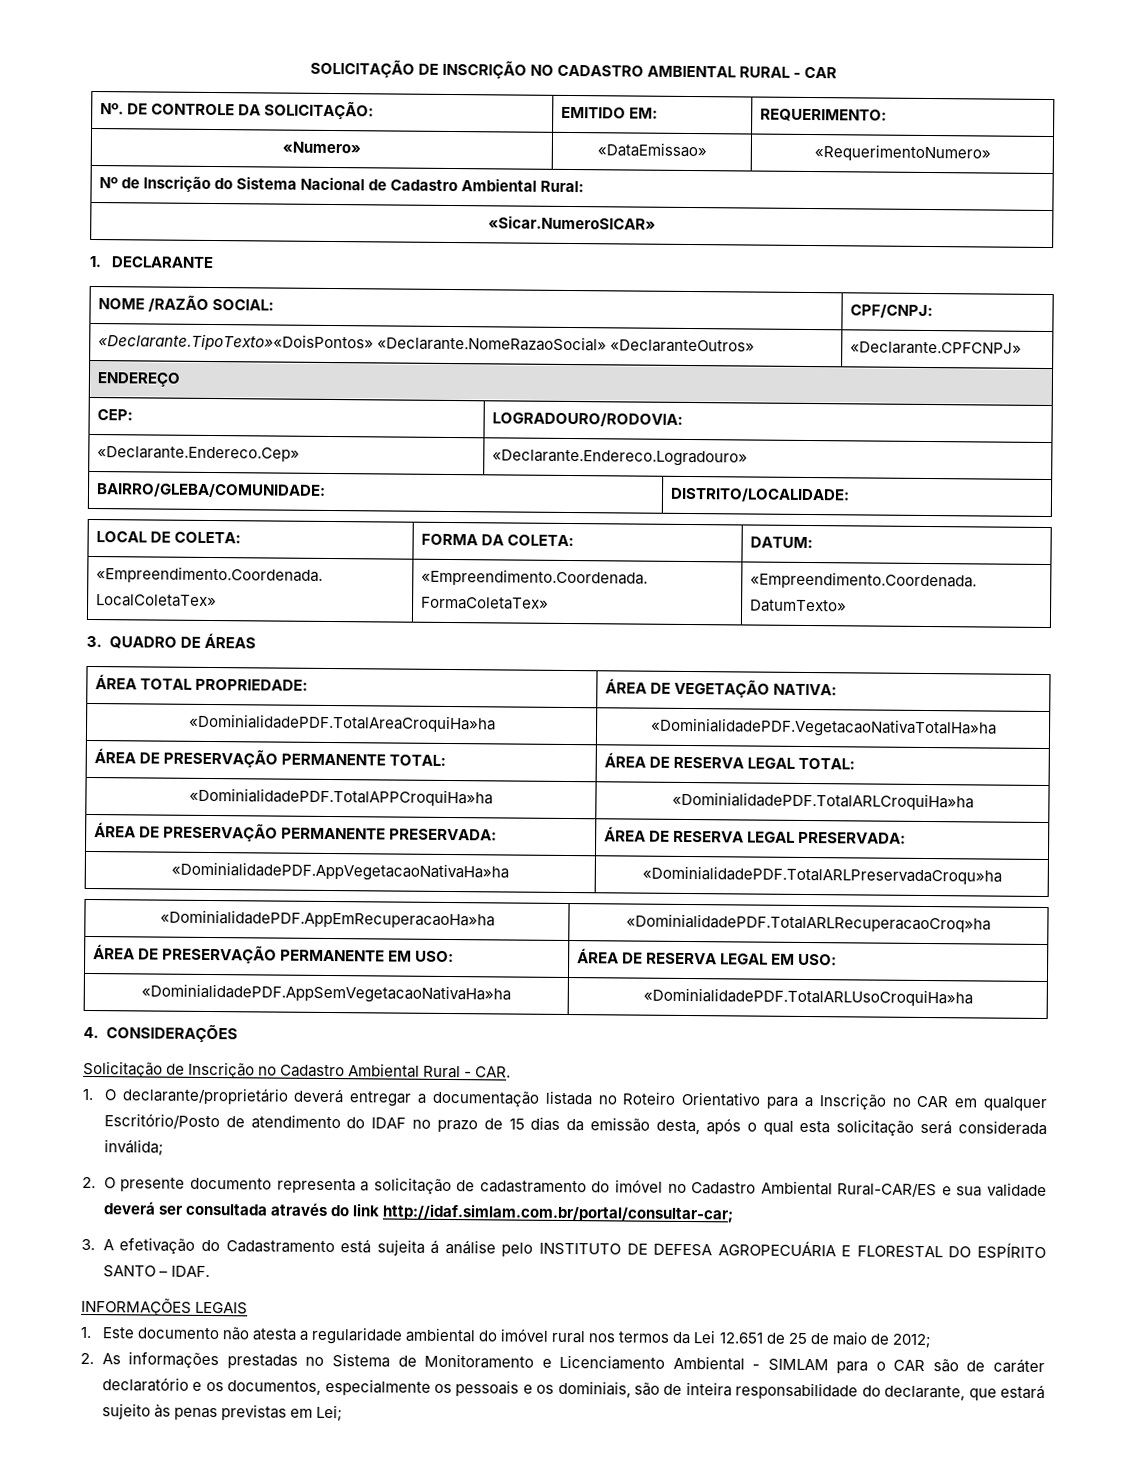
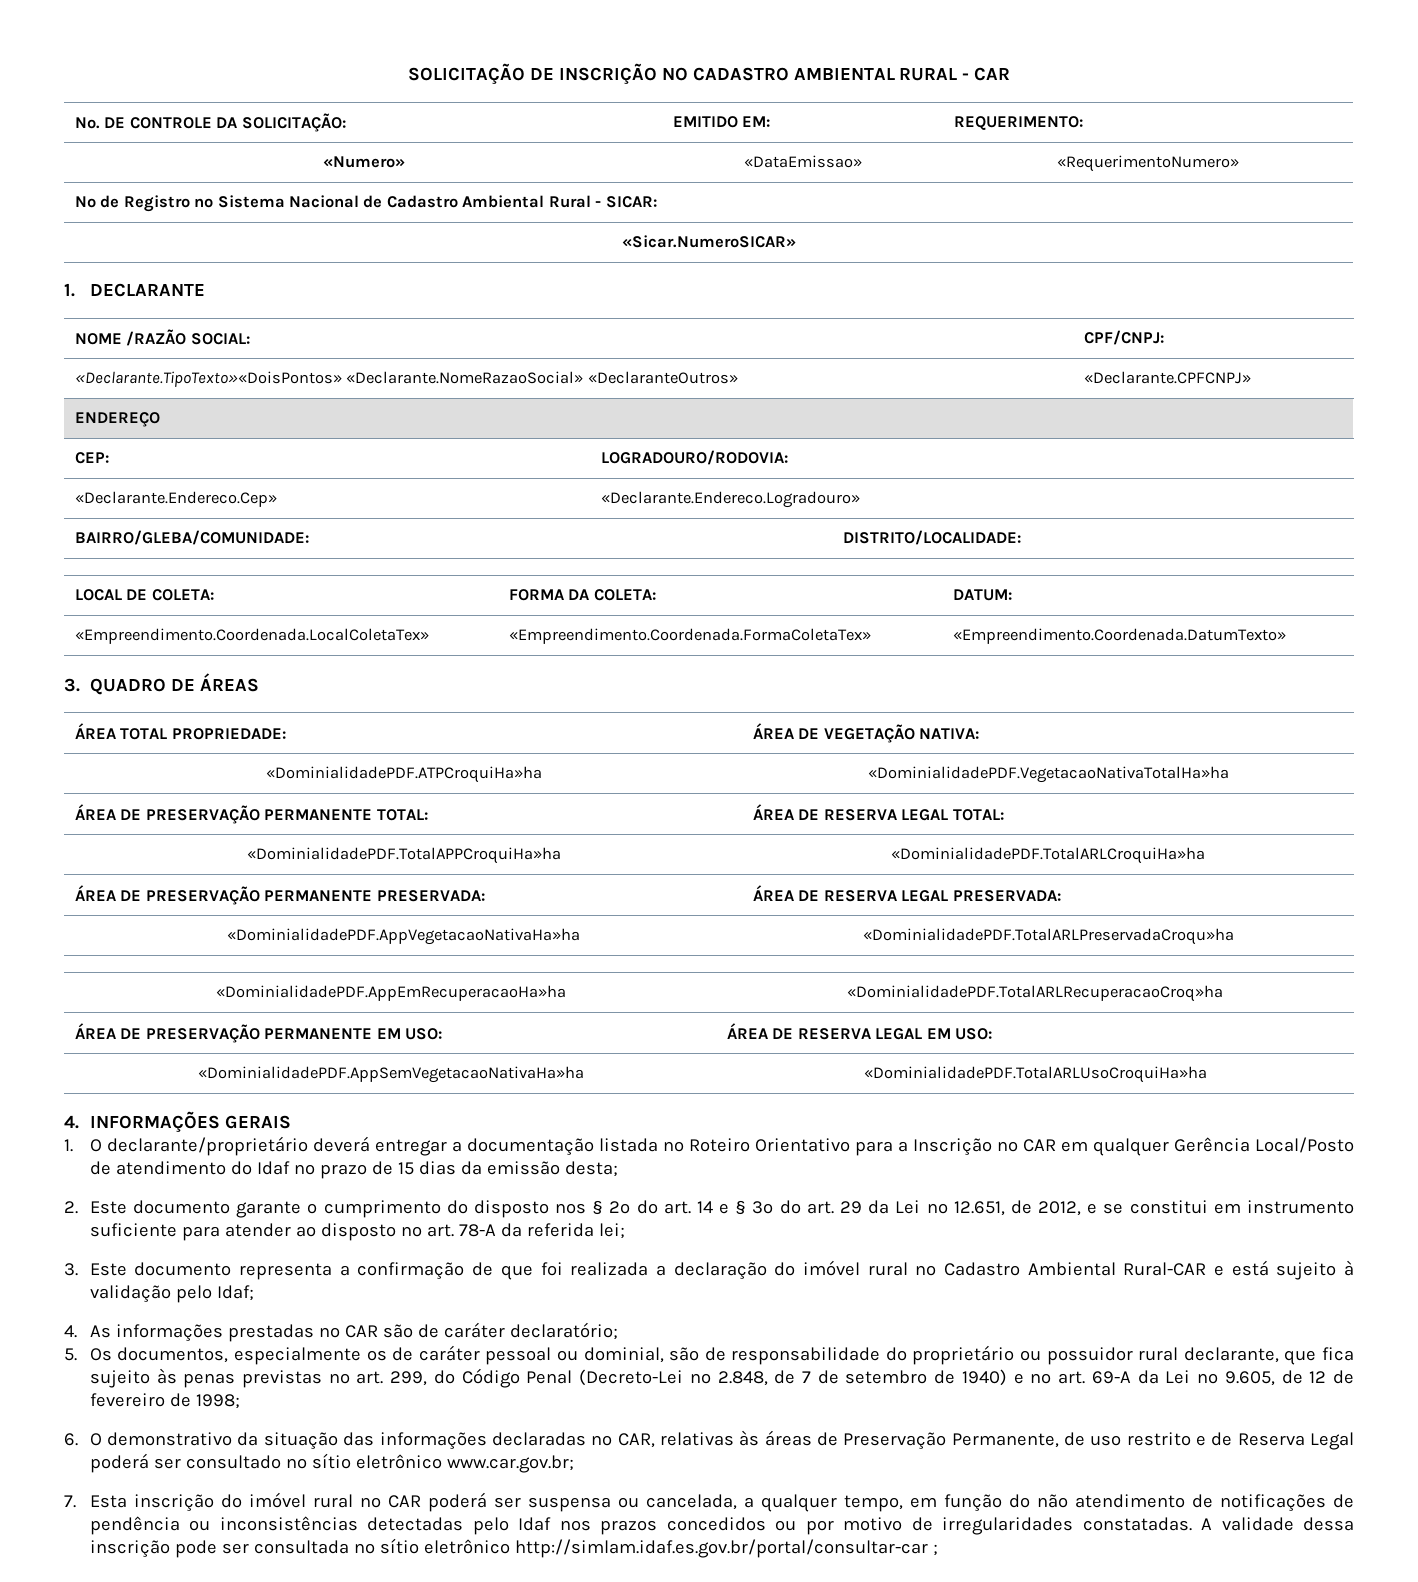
- Nº de Inscrição do Sistema Nacional de Cadastro Ambiental Rural:
+ Nº de Registro no Sistema Nacional de Cadastro Ambiental Rural - SICAR:
- «DominialidadePDF.TotalAreaCroquiHa»ha | «DominialidadePDF.VegetacaoNativaTotalHa»ha
+ «DominialidadePDF.ATPCroquiHa»ha | «DominialidadePDF.VegetacaoNativaTotalHa»ha
- 4. CONSIDERAÇÕES
- Solicitação de Inscrição no Cadastro Ambiental Rural - CAR.
+ 4. INFORMAÇÕES GERAIS
- 1. O declarante/proprietário deverá entregar a documentação listada no Roteiro Orientativo para a Inscrição no CAR em qualquer Escritório/Posto de atendimento do IDAF no prazo de 15 dias da emissão desta, após o qual esta solicitação será considerada inválida;
- 2. O presente documento representa a solicitação de cadastramento do imóvel no Cadastro Ambiental Rural-CAR/ES e sua validade deverá ser consultada através do link http://idaf.simlam.com.br/portal/consultar-car;
- 3. A efetivação do Cadastramento está sujeita á análise pelo INSTITUTO DE DEFESA AGROPECUÁRIA E FLORESTAL DO ESPÍRITO SANTO – IDAF.
- INFORMAÇÕES LEGAIS
- 1. Este documento não atesta a regularidade ambiental do imóvel rural nos termos da Lei 12.651 de 25 de maio de 2012;
- 2. As informações prestadas no Sistema de Monitoramento e Licenciamento Ambiental - SIMLAM para o CAR são de caráter declaratório e os documentos, especialmente os pessoais e os dominiais, são de inteira responsabilidade do declarante, que estará sujeito às penas previstas em Lei;
+ 1. O declarante/proprietário deverá entregar a documentação listada no Roteiro Orientativo para a Inscrição no CAR em qualquer Gerência Local/Posto de atendimento do Idaf no prazo de 15 dias da emissão desta;
+ 2. Este documento garante o cumprimento do disposto nos § 2º do art. 14 e § 3º do art. 29 da Lei nº 12.651, de 2012, e se constitui em instrumento suficiente para atender ao disposto no art. 78-A da referida lei;
+ 3. Este documento representa a confirmação de que foi realizada a declaração do imóvel rural no Cadastro Ambiental Rural-CAR e está sujeito à validação pelo Idaf;
+ 4. As informações prestadas no CAR são de caráter declaratório;
+ 5. Os documentos, especialmente os de caráter pessoal ou dominial, são de responsabilidade do proprietário ou possuidor rural declarante, que fica sujeito às penas previstas no art. 299, do Código Penal (Decreto-Lei nº 2.848, de 7 de setembro de 1940) e no art. 69-A da Lei nº 9.605, de 12 de fevereiro de 1998;
+ 6. O demonstrativo da situação das informações declaradas no CAR, relativas às áreas de Preservação Permanente, de uso restrito e de Reserva Legal poderá ser consultado no sítio eletrônico www.car.gov.br;
+ 7. Esta inscrição do imóvel rural no CAR poderá ser suspensa ou cancelada, a qualquer tempo, em função do não atendimento de notificações de pendência ou inconsistências detectadas pelo Idaf nos prazos concedidos ou por motivo de irregularidades constatadas. A validade dessa inscrição pode ser consultada no sítio eletrônico http://simlam.idaf.es.gov.br/portal/consultar-car ;

